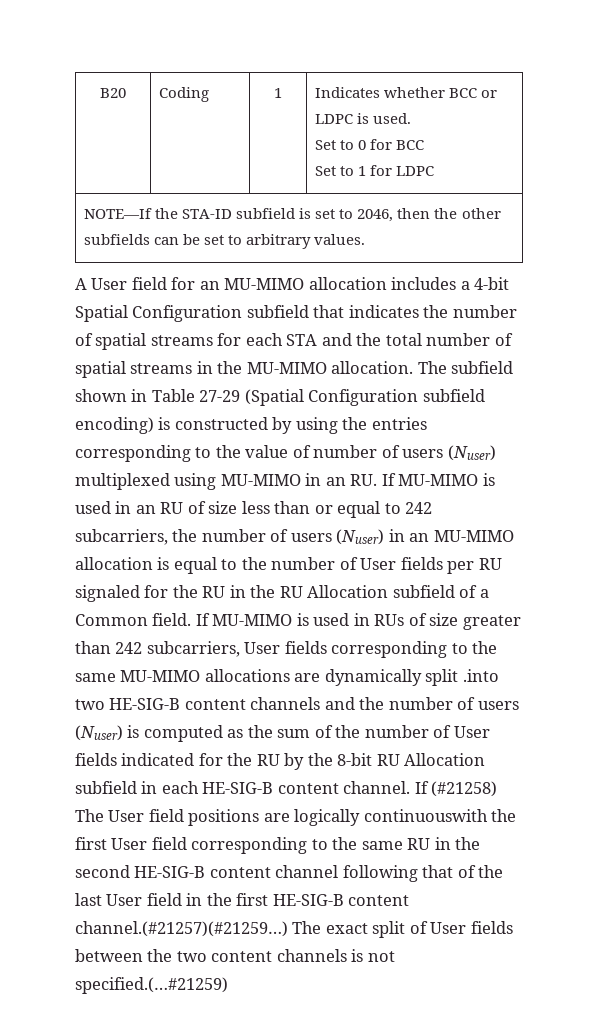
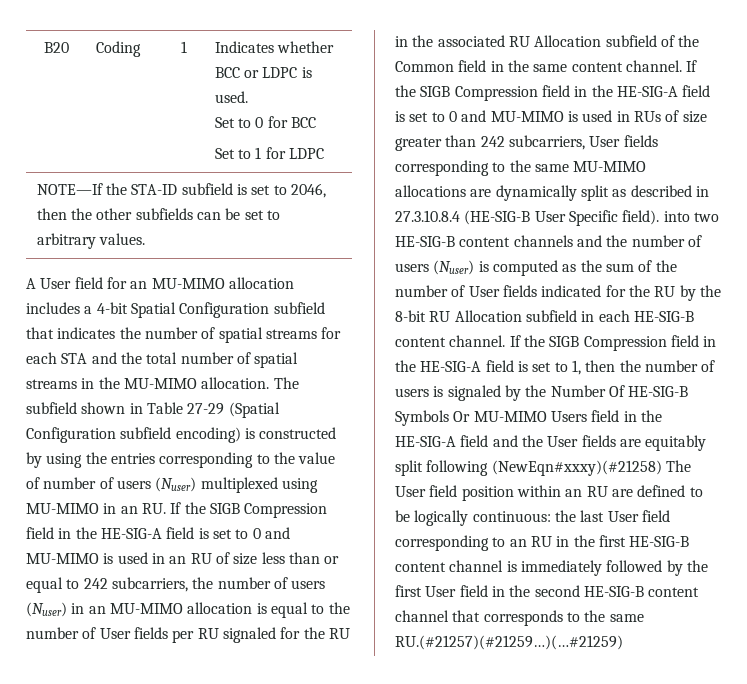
- The subfield shown in Table 27-29 (Spatial Configuration subfield encoding) is constructed by using the entries corresponding to the value of number of users (Nuser) multiplexed using MU-MIMO in an RU. If MU-MIMO is used in an RU of size less than or equal to 242 subcarriers, the number of users (Nuser) in an MU-MIMO allocation is equal to the number of User fields per RU signaled for the RU in the RU Allocation subfield of a Common field. If MU-MIMO is used in RUs of size greater than 242 subcarriers, User fields corresponding to the same MU-MIMO allocations are dynamically split .into two HE-SIG-B content channels and the number of users (Nuser) is computed as the sum of the number of User fields indicated for the RU by the 8-bit RU Allocation subfield in each HE-SIG-B content channel.
+ The subfield shown in Table 27-29 (Spatial Configuration subfield encoding) is constructed by using the entries corresponding to the value of number of users (Nuser) multiplexed using MU-MIMO in an RU. If the SIGB Compression field in the HE-SIG-A field is set to 0 and MU-MIMO is used in an RU of size less than or equal to 242 subcarriers, the number of users (Nuser) in an MU-MIMO allocation is equal to the number of User fields per RU signaled for the RU in the associated RU Allocation subfield of the Common field in the same content channel. If the SIGB Compression field in the HE-SIG-A field is set to 0 and MU-MIMO is used in RUs of size greater than 242 subcarriers, User fields corresponding to the same MU-MIMO allocations are dynamically split as described in 27.3.10.8.4 (HE-SIG-B User Specific field). into two HE-SIG-B content channels and the number of users (Nuser) is computed as the sum of the number of User fields indicated for the RU by the 8-bit RU Allocation subfield in each HE-SIG-B content channel.
- If (#21258) The User field positions are logically continuouswith the first User field corresponding to the same RU in the second HE-SIG-B content channel following that of the last User field in the first HE-SIG-B content channel.(#21257)(#21259…) The exact split of User fields between the two content channels is not specified.(…#21259)
+ If the SIGB Compression field in the HE-SIG-A field is set to 1, then the number of users is signaled by the Number Of HE-SIG-B Symbols Or MU-MIMO Users field in the HE-SIG-A field and the User fields are equitably split following (NewEqn#xxxy)(#21258) The User field position within an RU are defined to be logically continuous: the last User field corresponding to an RU in the first HE-SIG-B content channel is immediately followed by the first User field in the second HE-SIG-B content channel that corresponds to the same RU.(#21257)(#21259…)(…#21259)

